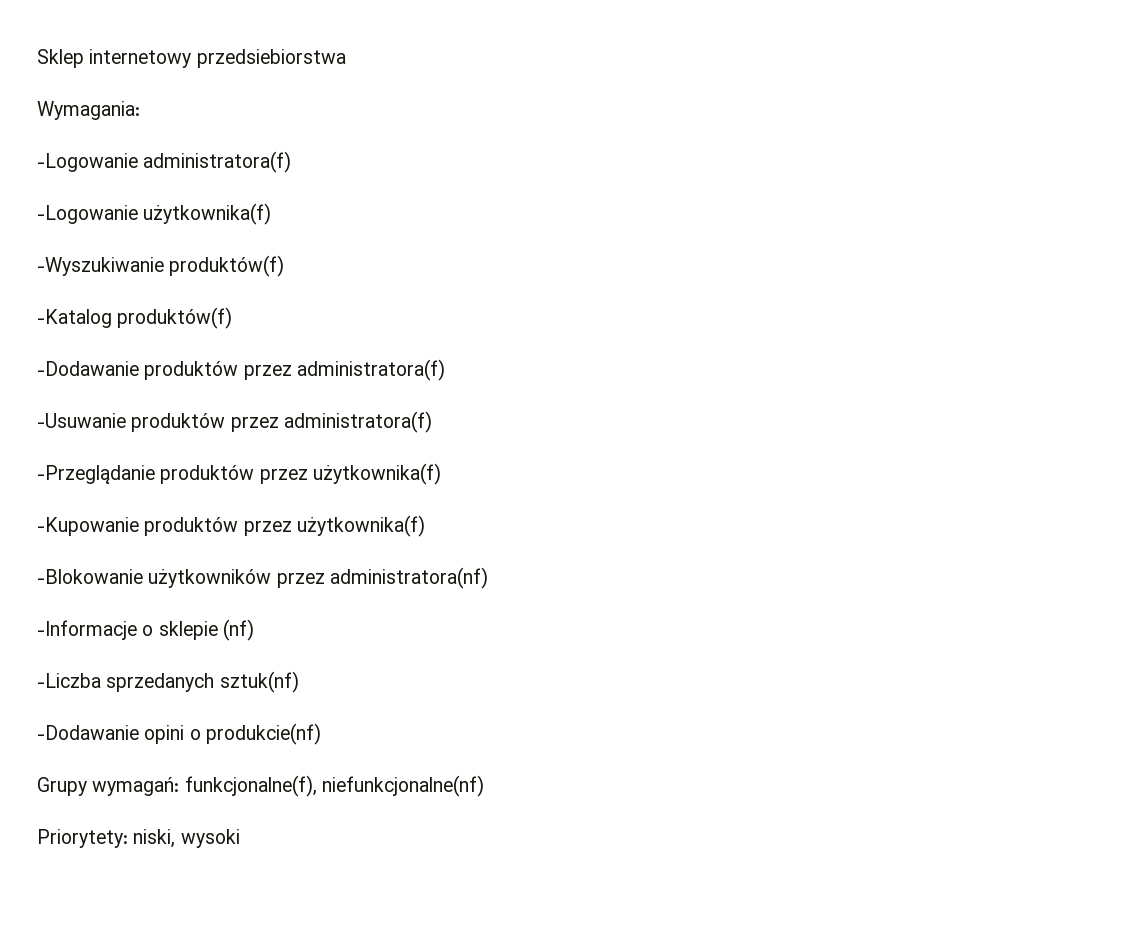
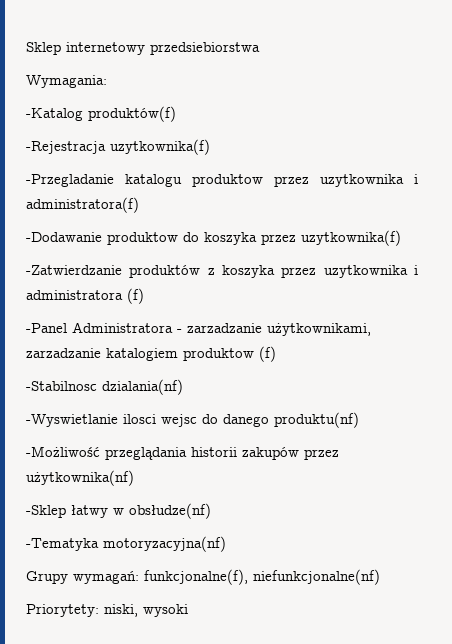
- -Logowanie administratora(f)
- -Logowanie użytkownika(f)
- -Wyszukiwanie produktów(f)
  -Katalog produktów(f)
- -Dodawanie produktów przez administratora(f)
- -Usuwanie produktów przez administratora(f)
- -Przeglądanie produktów przez użytkownika(f)
- -Kupowanie produktów przez użytkownika(f)
- -Blokowanie użytkowników przez administratora(nf)
- -Informacje o sklepie (nf)
- -Liczba sprzedanych sztuk(nf)
- -Dodawanie opini o produkcie(nf)
+ -Rejestracja uzytkownika(f)
+ -Przegladanie katalogu produktow przez uzytkownika i administratora(f)
+ -Dodawanie produktow do koszyka przez uzytkownika(f)
+ -Zatwierdzanie produktów z koszyka przez uzytkownika i administratora (f)
+ -Panel Administratora - zarzadzanie użytkownikami, zarzadzanie katalogiem produktow (f)
+ -Stabilnosc dzialania(nf)
+ -Wyswietlanie ilosci wejsc do danego produktu(nf)
+ -Możliwość przeglądania historii zakupów przez użytkownika(nf)
+ -Sklep łatwy w obsłudze(nf)
+ -Tematyka motoryzacyjna(nf)

